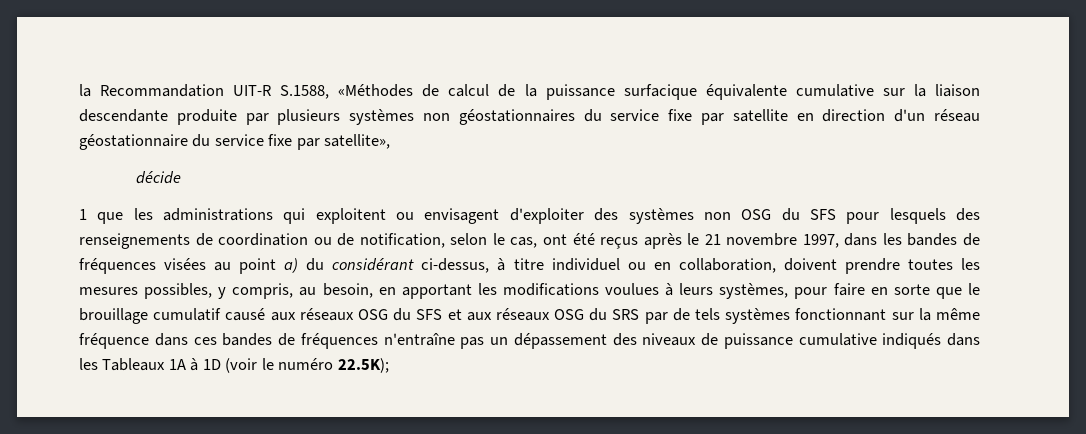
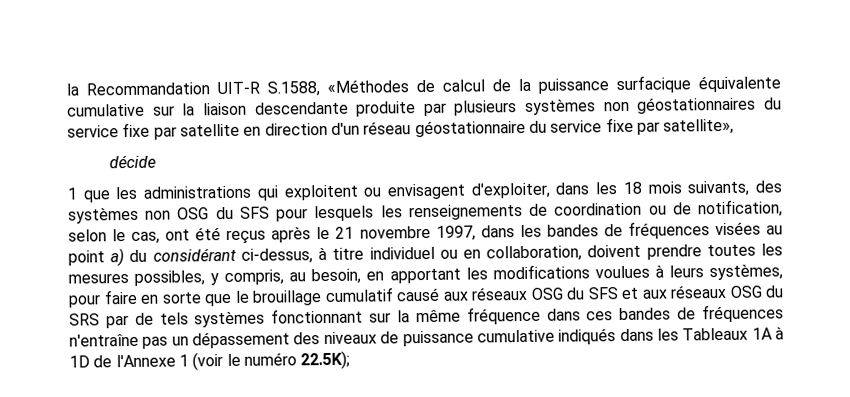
- 1 que les administrations qui exploitent ou envisagent d'exploiter des systèmes non OSG du SFS pour lesquels des renseignements de coordination ou de notification, selon le cas, ont été reçus après le 21 novembre 1997, dans les bandes de fréquences visées au point a) du considérant ci-dessus, à titre individuel ou en collaboration, doivent prendre toutes les mesures possibles, y compris, au besoin, en apportant les modifications voulues à leurs systèmes, pour faire en sorte que le brouillage cumulatif causé aux réseaux OSG du SFS et aux réseaux OSG du SRS par de tels systèmes fonctionnant sur la même fréquence dans ces bandes de fréquences n'entraîne pas un dépassement des niveaux de puissance cumulative indiqués dans les Tableaux 1A à 1D (voir le numéro 22.5K);
+ 1 que les administrations qui exploitent ou envisagent d'exploiter, dans les 18 mois suivants, des systèmes non OSG du SFS pour lesquels les renseignements de coordination ou de notification, selon le cas, ont été reçus après le 21 novembre 1997, dans les bandes de fréquences visées au point a) du considérant ci-dessus, à titre individuel ou en collaboration, doivent prendre toutes les mesures possibles, y compris, au besoin, en apportant les modifications voulues à leurs systèmes, pour faire en sorte que le brouillage cumulatif causé aux réseaux OSG du SFS et aux réseaux OSG du SRS par de tels systèmes fonctionnant sur la même fréquence dans ces bandes de fréquences n'entraîne pas un dépassement des niveaux de puissance cumulative indiqués dans les Tableaux 1A à 1D de l'Annexe 1 (voir le numéro 22.5K);

